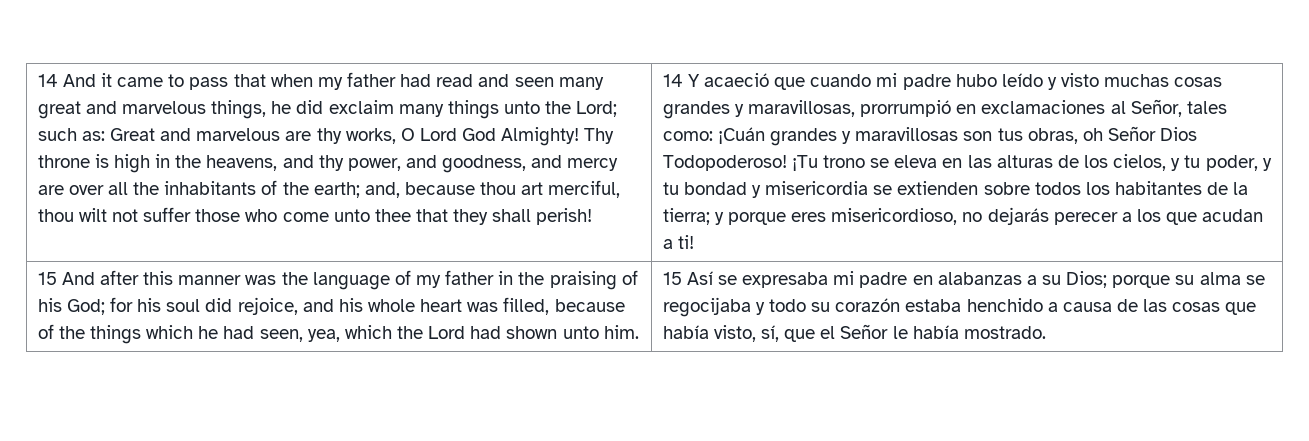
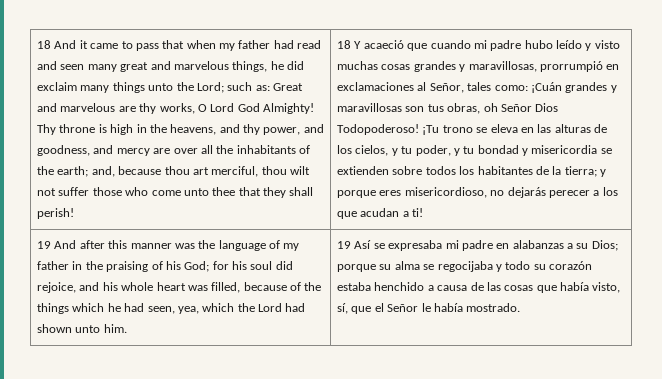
- 14 And it came to pass that when my father had read and seen many great and marvelous things, he did exclaim many things unto the Lord; such as: Great and marvelous are thy works, O Lord God Almighty!
+ 18 And it came to pass that when my father had read and seen many great and marvelous things, he did exclaim many things unto the Lord; such as: Great and marvelous are thy works, O Lord God Almighty!
- 14 Y acaeció que cuando mi padre hubo leído y visto muchas cosas grandes y maravillosas, prorrumpió en exclamaciones al Señor, tales como: ¡Cuán grandes y maravillosas son tus obras, oh Señor Dios Todopoderoso!
+ 18 Y acaeció que cuando mi padre hubo leído y visto muchas cosas grandes y maravillosas, prorrumpió en exclamaciones al Señor, tales como: ¡Cuán grandes y maravillosas son tus obras, oh Señor Dios Todopoderoso!
- 15 And after this manner was the language of my father in the praising of his God; for his soul did rejoice, and his whole heart was filled, because of the things which he had seen, yea, which the Lord had shown unto him.
+ 19 And after this manner was the language of my father in the praising of his God; for his soul did rejoice, and his whole heart was filled, because of the things which he had seen, yea, which the Lord had shown unto him.
- 15 Así se expresaba mi padre en alabanzas a su Dios; porque su alma se regocijaba y todo su corazón estaba henchido a causa de las cosas que había visto, sí, que el Señor le había mostrado.
+ 19 Así se expresaba mi padre en alabanzas a su Dios; porque su alma se regocijaba y todo su corazón estaba henchido a causa de las cosas que había visto, sí, que el Señor le había mostrado.

